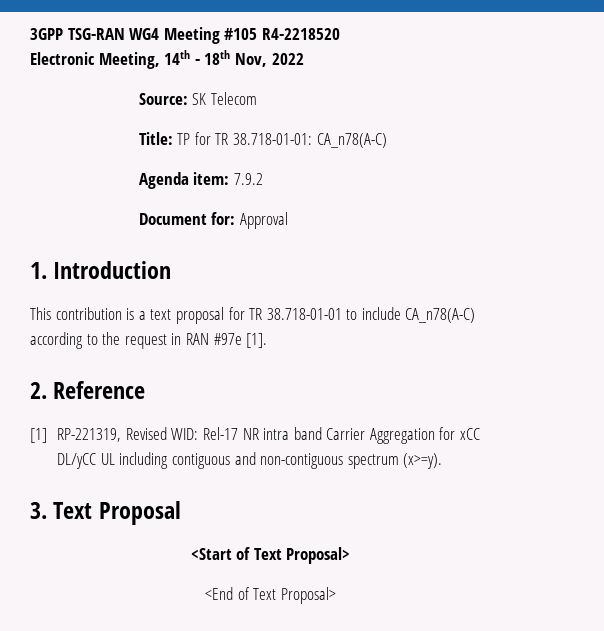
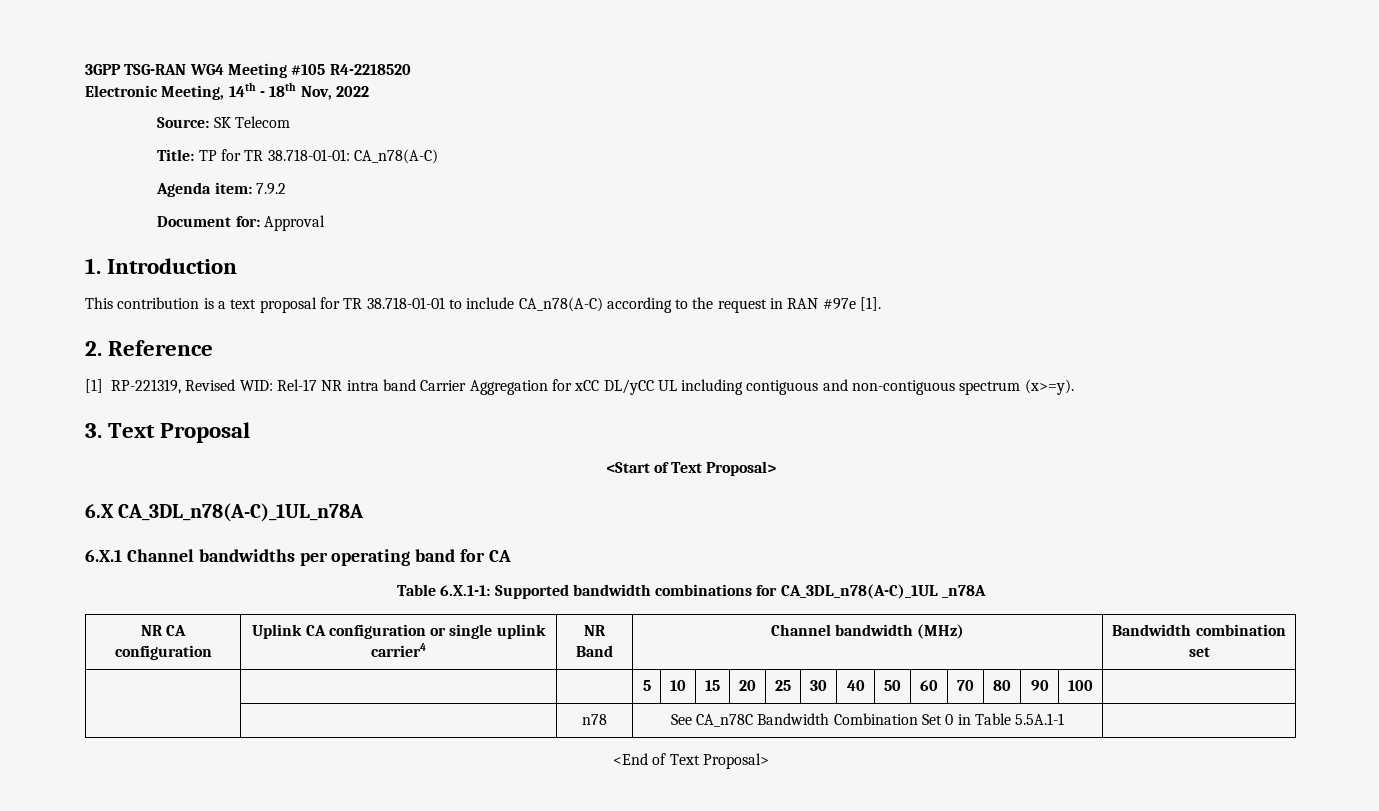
+ 6.X CA_3DL_n78(A-C)_1UL_n78A
+ 6.X.1 Channel bandwidths per operating band for CA
+ Table 6.X.1-1: Supported bandwidth combinations for CA_3DL_n78(A-C)_1UL _n78A
+ NR CA configuration | Uplink CA configuration or single uplink carrier4 | NR Band | Channel bandwidth (MHz) | Bandwidth combination set
+ | | | 5 | 10 | 15 | 20 | 25 | 30 | 40 | 50 | 60 | 70 | 80 | 90 | 100 |
+ | | n78 | See CA_n78C Bandwidth Combination Set 0 in Table 5.5A.1-1 |

